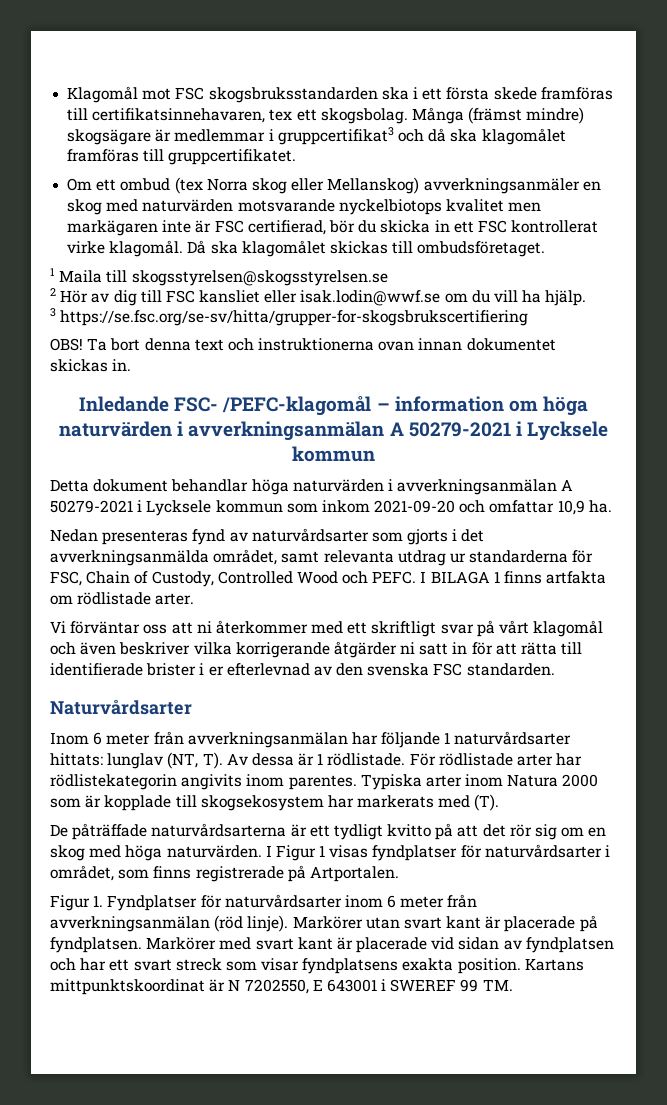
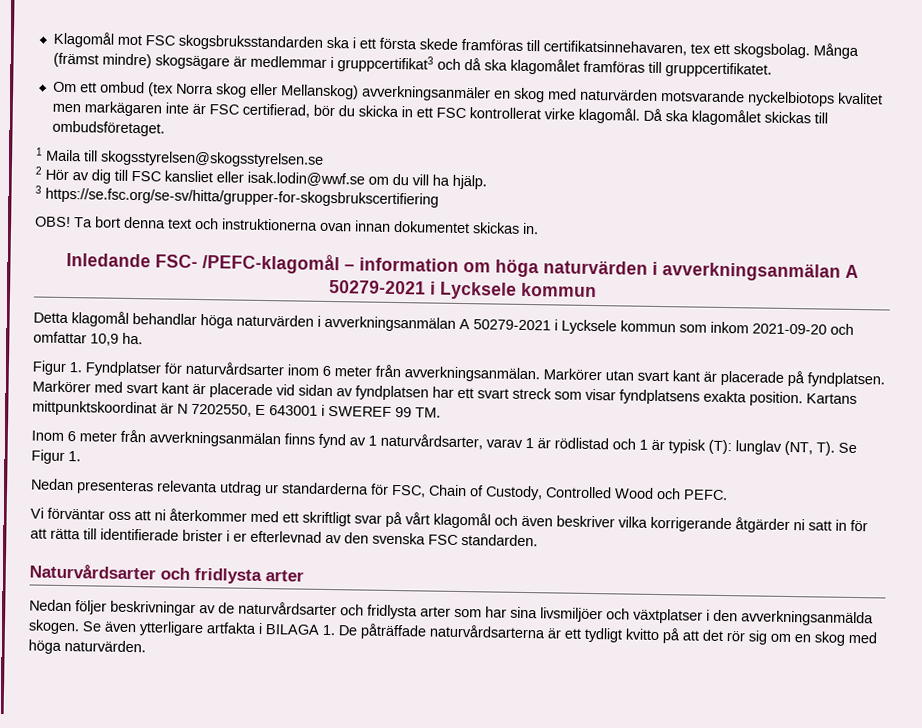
- Detta dokument behandlar höga naturvärden i avverkningsanmälan A 50279-2021 i Lycksele kommun som inkom 2021-09-20 och omfattar 10,9 ha.
+ Detta klagomål behandlar höga naturvärden i avverkningsanmälan A 50279-2021 i Lycksele kommun som inkom 2021-09-20 och omfattar 10,9 ha.
- Nedan presenteras fynd av naturvårdsarter som gjorts i det avverkningsanmälda området, samt relevanta utdrag ur standarderna för FSC, Chain of Custody, Controlled Wood och PEFC. I BILAGA 1 finns artfakta om rödlistade arter.
+ Figur 1. Fyndplatser för naturvårdsarter inom 6 meter från avverkningsanmälan. Markörer utan svart kant är placerade på fyndplatsen. Markörer med svart kant är placerade vid sidan av fyndplatsen har ett svart streck som visar fyndplatsens exakta position. Kartans mittpunktskoordinat är N 7202550, E 643001 i SWEREF 99 TM.
+ Inom 6 meter från avverkningsanmälan finns fynd av 1 naturvårdsarter, varav 1 är rödlistad och 1 är typisk (T): lunglav (NT, T). Se Figur 1.
+ Nedan presenteras relevanta utdrag ur standarderna för FSC, Chain of Custody, Controlled Wood och PEFC.
- Naturvårdsarter
- Inom 6 meter från avverkningsanmälan har följande 1 naturvårdsarter hittats: lunglav (NT, T). Av dessa är 1 rödlistade. För rödlistade arter har rödlistekategorin angivits inom parentes. Typiska arter inom Natura 2000 som är kopplade till skogsekosystem har markerats med (T).
- De påträffade naturvårdsarterna är ett tydligt kvitto på att det rör sig om en skog med höga naturvärden. I Figur 1 visas fyndplatser för naturvårdsarter i området, som finns registrerade på Artportalen.
- Figur 1. Fyndplatser för naturvårdsarter inom 6 meter från avverkningsanmälan (röd linje). Markörer utan svart kant är placerade på fyndplatsen. Markörer med svart kant är placerade vid sidan av fyndplatsen och har ett svart streck som visar fyndplatsens exakta position. Kartans mittpunktskoordinat är N 7202550, E 643001 i SWEREF 99 TM.
+ Naturvårdsarter och fridlysta arter
+ Nedan följer beskrivningar av de naturvårdsarter och fridlysta arter som har sina livsmiljöer och växtplatser i den avverkningsanmälda skogen. Se även ytterligare artfakta i BILAGA 1. De påträffade naturvårdsarterna är ett tydligt kvitto på att det rör sig om en skog med höga naturvärden.

